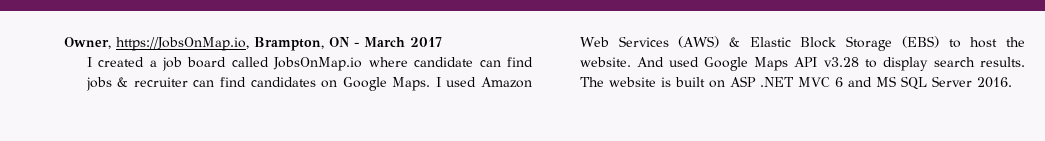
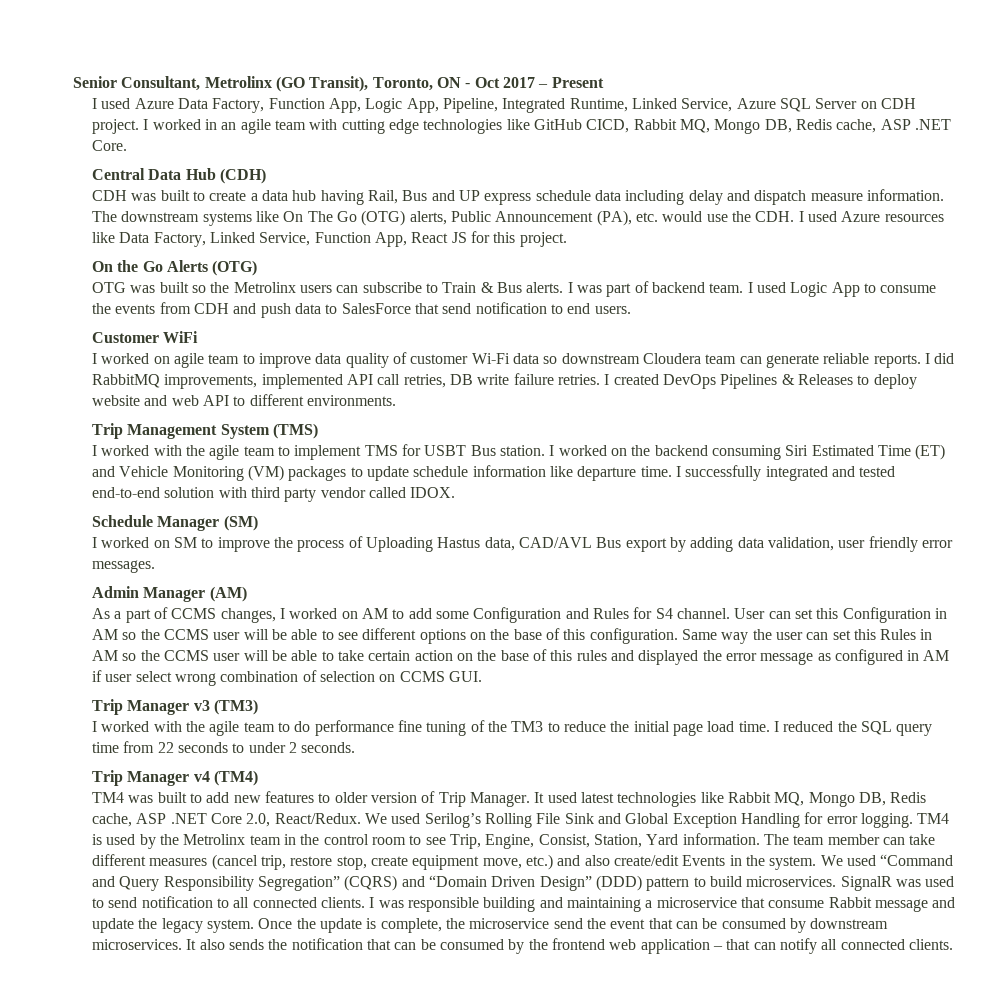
- Owner, https://JobsOnMap.io, Brampton, ON - March 2017
- I created a job board called JobsOnMap.io where candidate can find jobs & recruiter can find candidates on Google Maps. I used Amazon Web Services (AWS) & Elastic Block Storage (EBS) to host the website. And used Google Maps API v3.28 to display search results. The website is built on ASP .NET MVC 6 and MS SQL Server 2016.
+ Senior Consultant, Metrolinx (GO Transit), Toronto, ON - Oct 2017 – Present
+ I used Azure Data Factory, Function App, Logic App, Pipeline, Integrated Runtime, Linked Service, Azure SQL Server on CDH project. I worked in an agile team with cutting edge technologies like GitHub CICD, Rabbit MQ, Mongo DB, Redis cache, ASP .NET Core.
+ Central Data Hub (CDH)
+ CDH was built to create a data hub having Rail, Bus and UP express schedule data including delay and dispatch measure information. The downstream systems like On The Go (OTG) alerts, Public Announcement (PA), etc. would use the CDH. I used Azure resources like Data Factory, Linked Service, Function App, React JS for this project.
+ On the Go Alerts (OTG)
+ OTG was built so the Metrolinx users can subscribe to Train & Bus alerts. I was part of backend team. I used Logic App to consume the events from CDH and push data to SalesForce that send notification to end users.
+ Customer WiFi
+ I worked on agile team to improve data quality of customer Wi-Fi data so downstream Cloudera team can generate reliable reports. I did RabbitMQ improvements, implemented API call retries, DB write failure retries. I created DevOps Pipelines & Releases to deploy website and web API to different environments.
+ Trip Management System (TMS)
+ I worked with the agile team to implement TMS for USBT Bus station. I worked on the backend consuming Siri Estimated Time (ET) and Vehicle Monitoring (VM) packages to update schedule information like departure time. I successfully integrated and tested end-to-end solution with third party vendor called IDOX.
+ Schedule Manager (SM)
+ I worked on SM to improve the process of Uploading Hastus data, CAD/AVL Bus export by adding data validation, user friendly error messages.
+ Admin Manager (AM)
+ As a part of CCMS changes, I worked on AM to add some Configuration and Rules for S4 channel. User can set this Configuration in AM so the CCMS user will be able to see different options on the base of this configuration. Same way the user can set this Rules in AM so the CCMS user will be able to take certain action on the base of this rules and displayed the error message as configured in AM if user select wrong combination of selection on CCMS GUI.
+ Trip Manager v3 (TM3)
+ I worked with the agile team to do performance fine tuning of the TM3 to reduce the initial page load time. I reduced the SQL query time from 22 seconds to under 2 seconds.
+ Trip Manager v4 (TM4)
+ TM4 was built to add new features to older version of Trip Manager. It used latest technologies like Rabbit MQ, Mongo DB, Redis cache, ASP .NET Core 2.0, React/Redux. We used Serilog’s Rolling File Sink and Global Exception Handling for error logging. TM4 is used by the Metrolinx team in the control room to see Trip, Engine, Consist, Station, Yard information. The team member can take different measures (cancel trip, restore stop, create equipment move, etc.) and also create/edit Events in the system. We used “Command and Query Responsibility Segregation” (CQRS) and “Domain Driven Design” (DDD) pattern to build microservices. SignalR was used to send notification to all connected clients. I was responsible building and maintaining a microservice that consume Rabbit message and update the legacy system. Once the update is complete, the microservice send the event that can be consumed by downstream microservices. It also sends the notification that can be consumed by the frontend web application – that can notify all connected clients.

